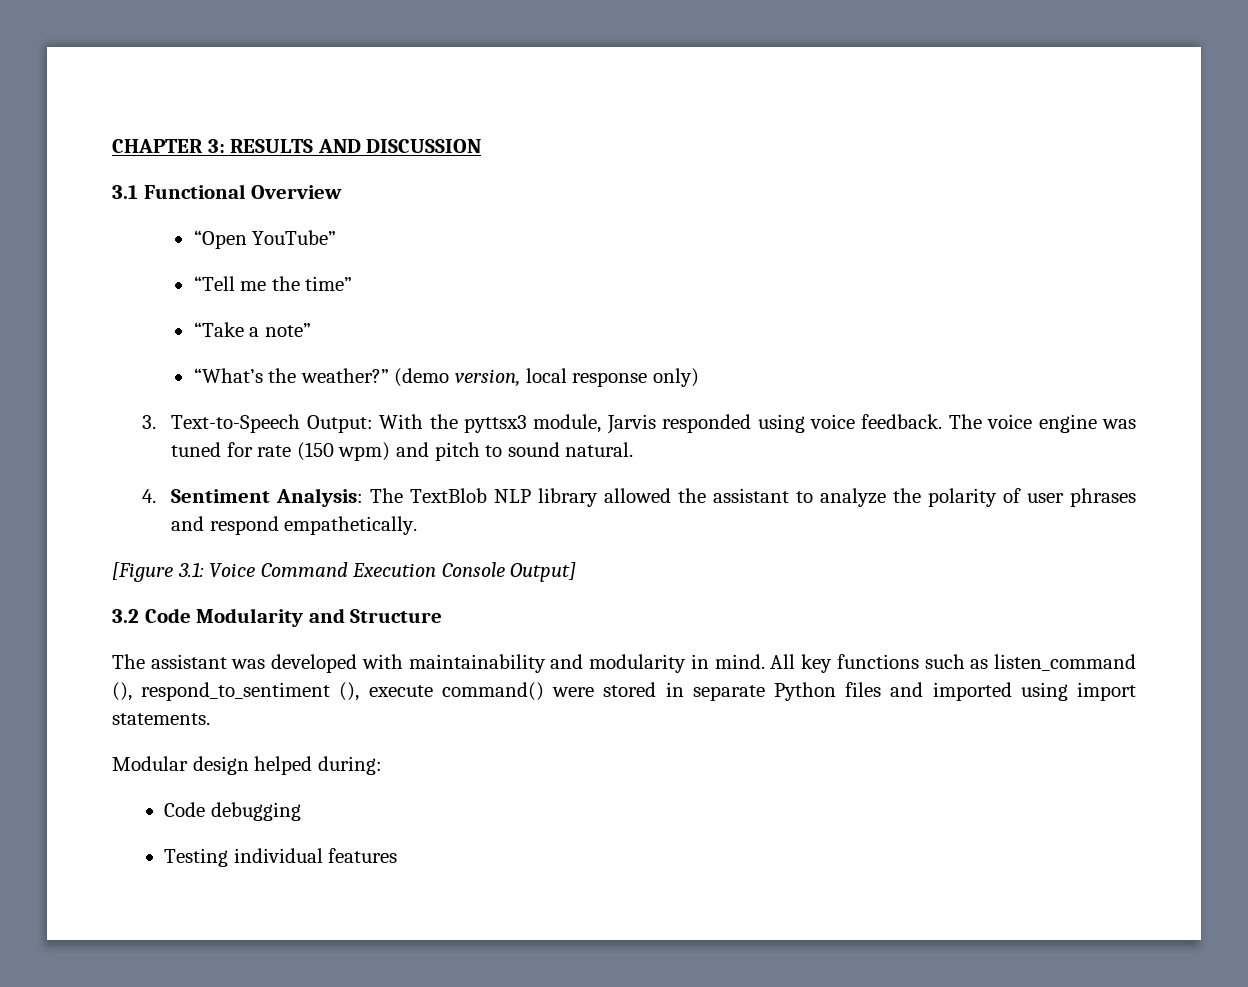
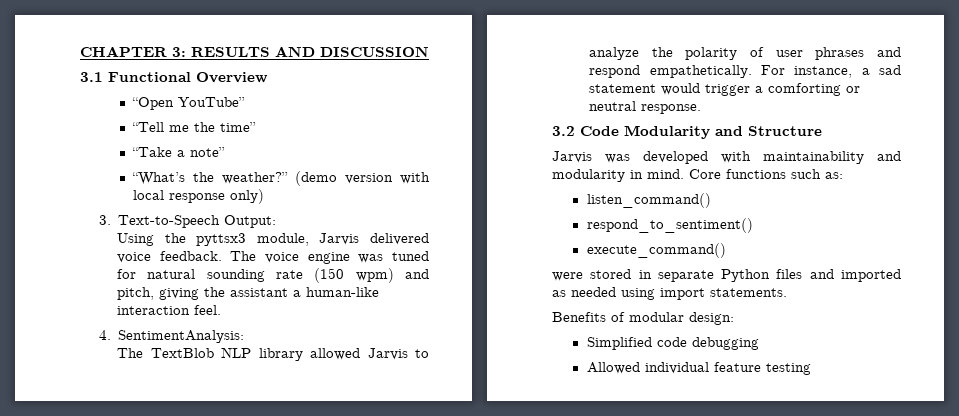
- (demo version, local response only)
+ (demo version with local response only)
- 3. Text-to-Speech Output: With the pyttsx3 module, Jarvis responded using voice feedback.
+ 3. Text-to-Speech Output:
+ Using the pyttsx3 module, Jarvis delivered voice feedback.
- The voice engine was tuned for rate (150 wpm) and pitch to sound natural.
+ The voice engine was tuned for natural sounding rate (150 wpm) and pitch, giving the assistant a human-like interaction feel.
- 4. Sentiment Analysis: The TextBlob NLP library allowed the assistant to analyze the polarity of user phrases and respond empathetically.
- [Figure 3.1: Voice Command Execution Console Output]
+ 4. SentimentAnalysis:
+ The TextBlob NLP library allowed Jarvis to analyze the polarity of user phrases and respond empathetically. For instance, a sad statement would trigger a comforting or neutral response.
- The assistant was developed with maintainability and modularity in mind.
+ Jarvis was developed with maintainability and modularity in mind.
- All key functions such as listen_command (), respond_to_sentiment (), execute command() were stored in separate Python files and imported using import statements.
+ Core functions such as:
+ listen_command()
+ respond_to_sentiment()
+ execute_command()
+ were stored in separate Python files and imported as needed using import statements.
- Modular design helped during:
- Code debugging
- Testing individual features
+ Benefits of modular design:
+ Simplified code debugging
+ Allowed individual feature testing

